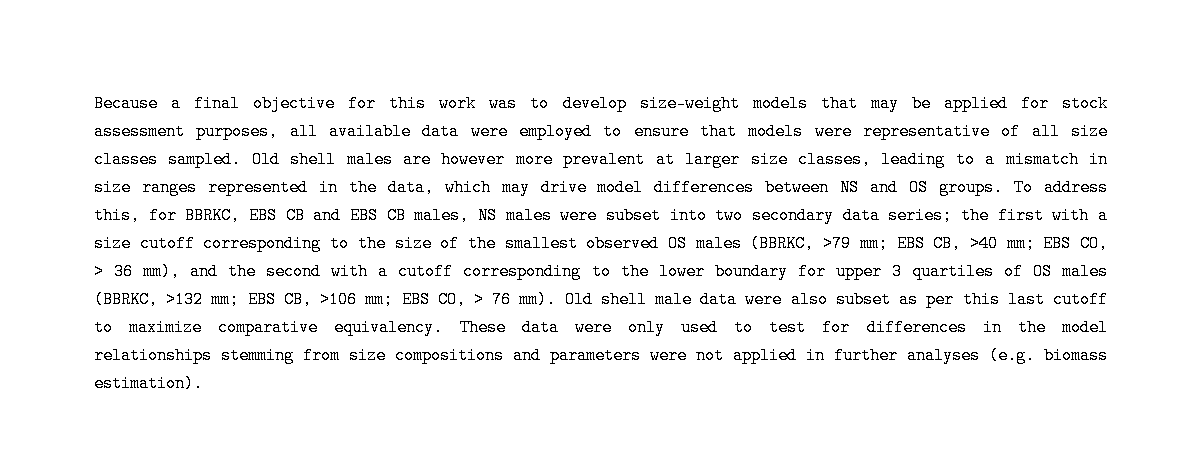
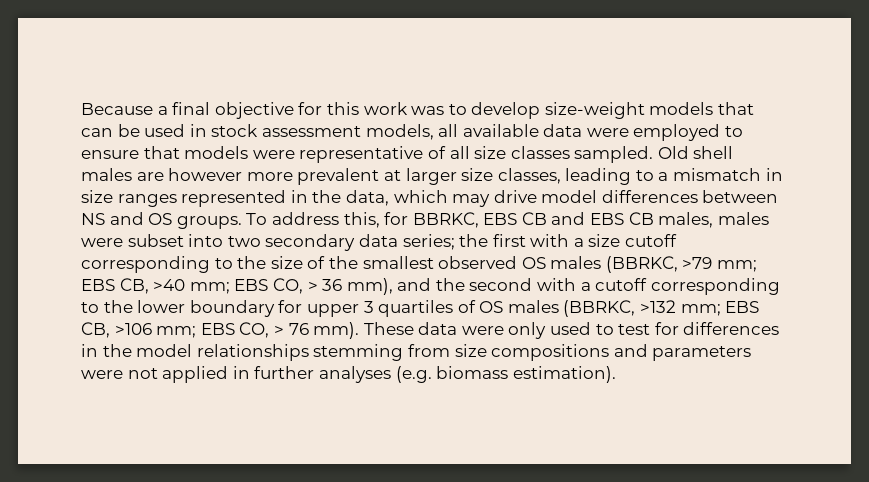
- Because a final objective for this work was to develop size-weight models that may be applied for stock assessment purposes, all available data were employed to ensure that models were representative of all size classes sampled.
+ Because a final objective for this work was to develop size-weight models that can be used in stock assessment models, all available data were employed to ensure that models were representative of all size classes sampled.
- To address this, for BBRKC, EBS CB and EBS CB males, NS males were subset into two secondary data series;
+ To address this, for BBRKC, EBS CB and EBS CB males, males were subset into two secondary data series;
- Old shell male data were also subset as per this last cutoff to maximize comparative equivalency.

